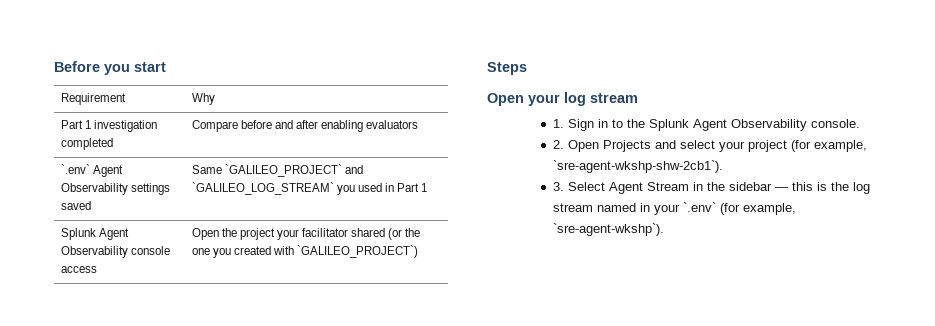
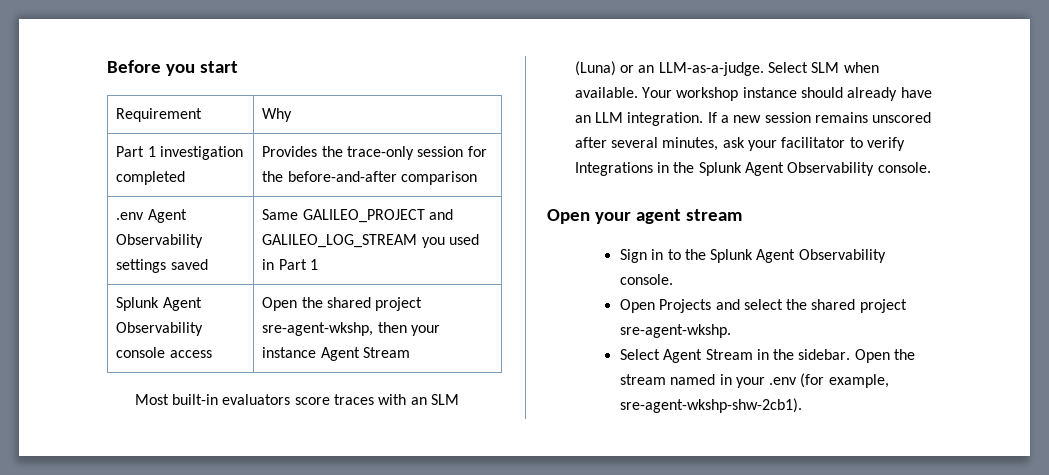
- Part 1 investigation completed | Compare before and after enabling evaluators
- `.env` Agent Observability settings saved | Same `GALILEO_PROJECT` and `GALILEO_LOG_STREAM` you used in Part 1
+ Part 1 investigation completed | Provides the trace-only session for the before-and-after comparison
+ .env Agent Observability settings saved | Same GALILEO_PROJECT and GALILEO_LOG_STREAM you used in Part 1
- Splunk Agent Observability console access | Open the project your facilitator shared (or the one you created with `GALILEO_PROJECT`)
- Steps
+ Splunk Agent Observability console access | Open the shared project sre-agent-wkshp, then your instance Agent Stream
+ Most built-in evaluators score traces with an SLM (Luna) or an LLM-as-a-judge. Select SLM when available. Your workshop instance should already have an LLM integration. If a new session remains unscored after several minutes, ask your facilitator to verify Integrations in the Splunk Agent Observability console.
- Open your log stream
+ Open your agent stream
- 1. Sign in to the Splunk Agent Observability console.
+ Sign in to the Splunk Agent Observability console.
- 2. Open Projects and select your project (for example, `sre-agent-wkshp-shw-2cb1`).
- 3. Select Agent Stream in the sidebar — this is the log stream named in your `.env` (for example, `sre-agent-wkshp`).
+ Open Projects and select the shared project sre-agent-wkshp.
+ Select Agent Stream in the sidebar. Open the stream named in your .env (for example, sre-agent-wkshp-shw-2cb1).

